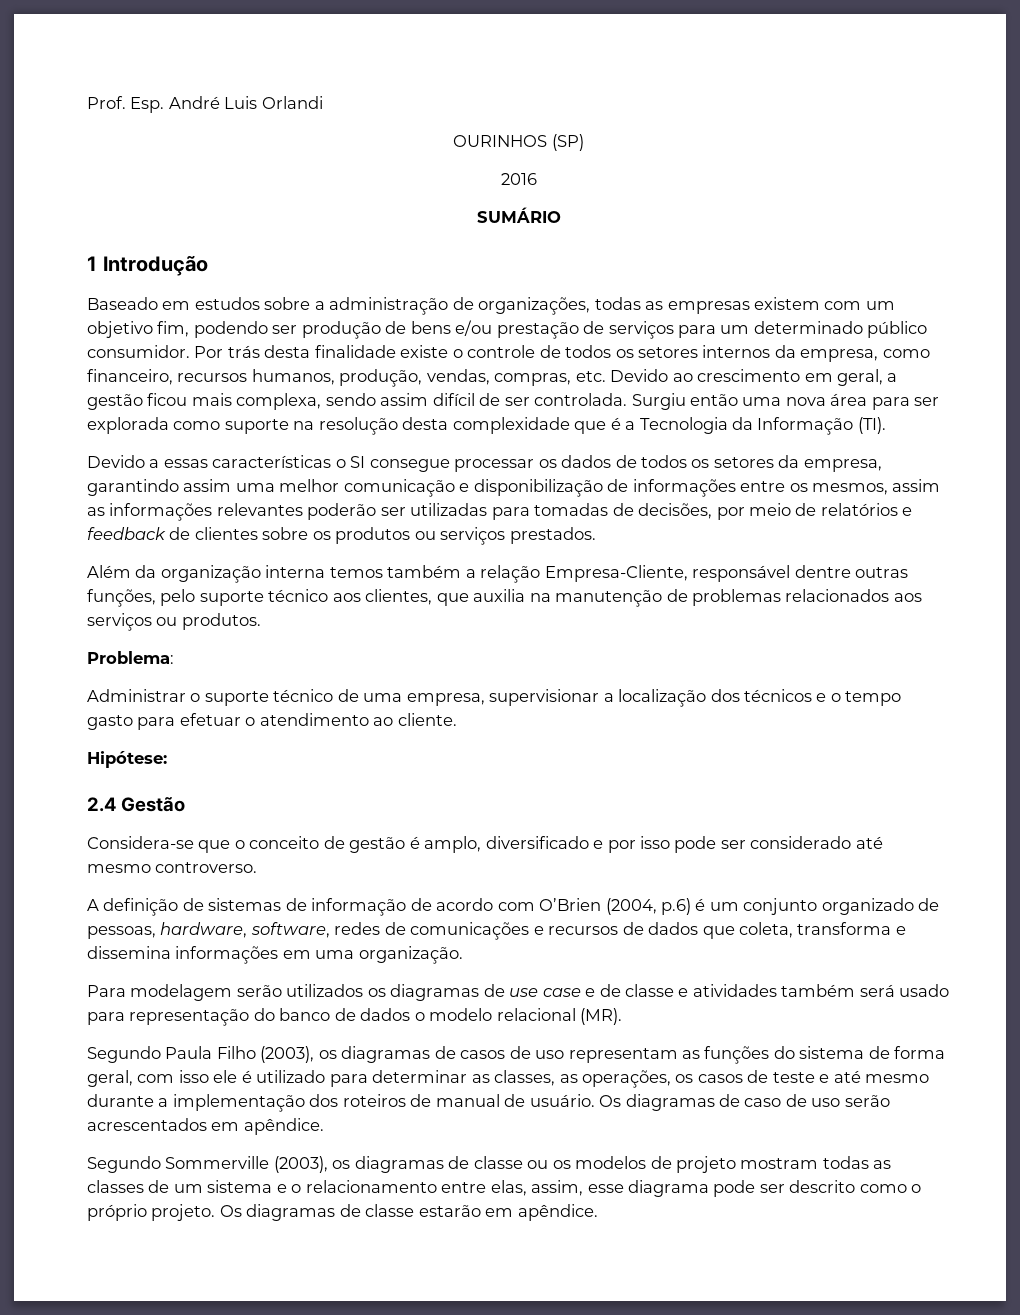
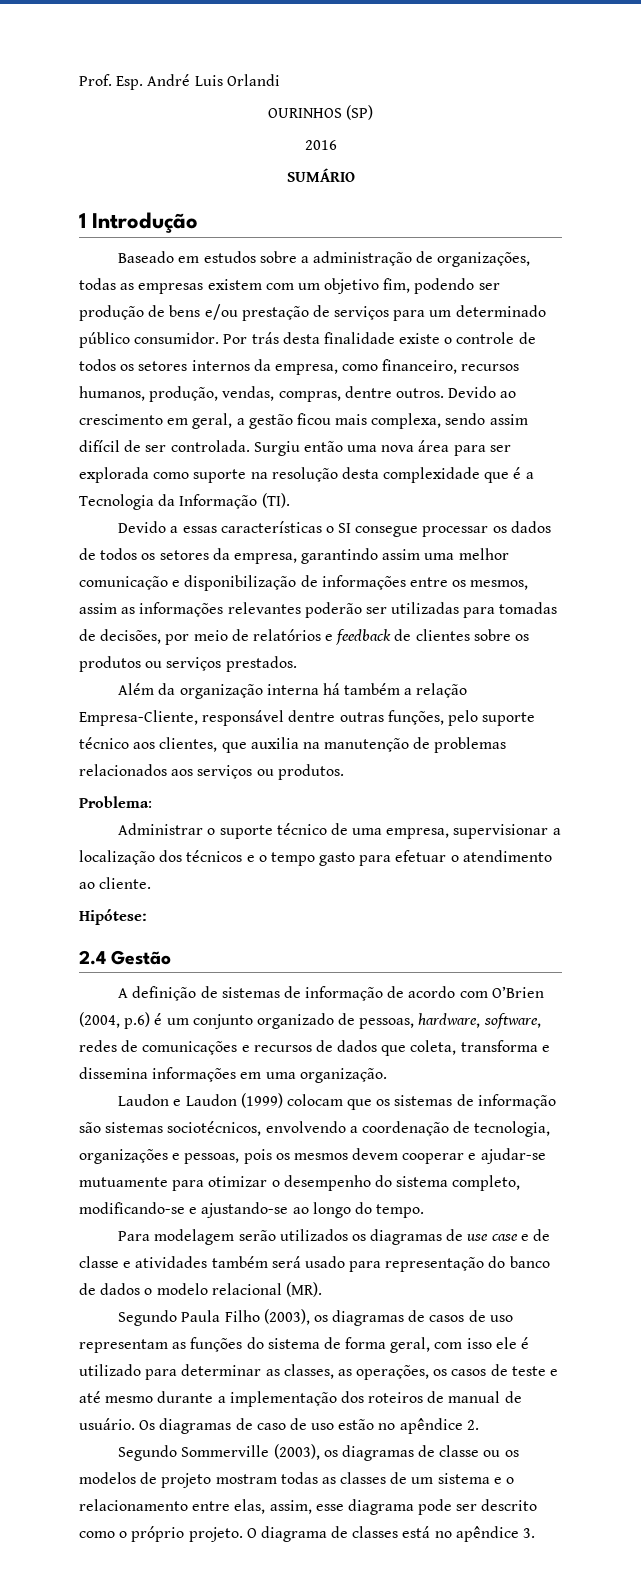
- Por trás desta finalidade existe o controle de todos os setores internos da empresa, como financeiro, recursos humanos, produção, vendas, compras, etc. Devido ao crescimento em geral, a gestão ficou mais complexa, sendo assim difícil de ser controlada.
+ Por trás desta finalidade existe o controle de todos os setores internos da empresa, como financeiro, recursos humanos, produção, vendas, compras, dentre outros. Devido ao crescimento em geral, a gestão ficou mais complexa, sendo assim difícil de ser controlada.
- Além da organização interna temos também a relação Empresa-Cliente, responsável dentre outras funções, pelo suporte técnico aos clientes, que auxilia na manutenção de problemas relacionados aos serviços ou produtos.
+ Além da organização interna há também a relação Empresa-Cliente, responsável dentre outras funções, pelo suporte técnico aos clientes, que auxilia na manutenção de problemas relacionados aos serviços ou produtos.
- Considera-se que o conceito de gestão é amplo, diversificado e por isso pode ser considerado até mesmo controverso.
+ Laudon e Laudon (1999) colocam que os sistemas de informação são sistemas sociotécnicos, envolvendo a coordenação de tecnologia, organizações e pessoas, pois os mesmos devem cooperar e ajudar-se mutuamente para otimizar o desempenho do sistema completo, modificando-se e ajustando-se ao longo do tempo.
- Os diagramas de caso de uso serão acrescentados em apêndice.
+ Os diagramas de caso de uso estão no apêndice 2.
- Os diagramas de classe estarão em apêndice.
+ O diagrama de classes está no apêndice 3.

